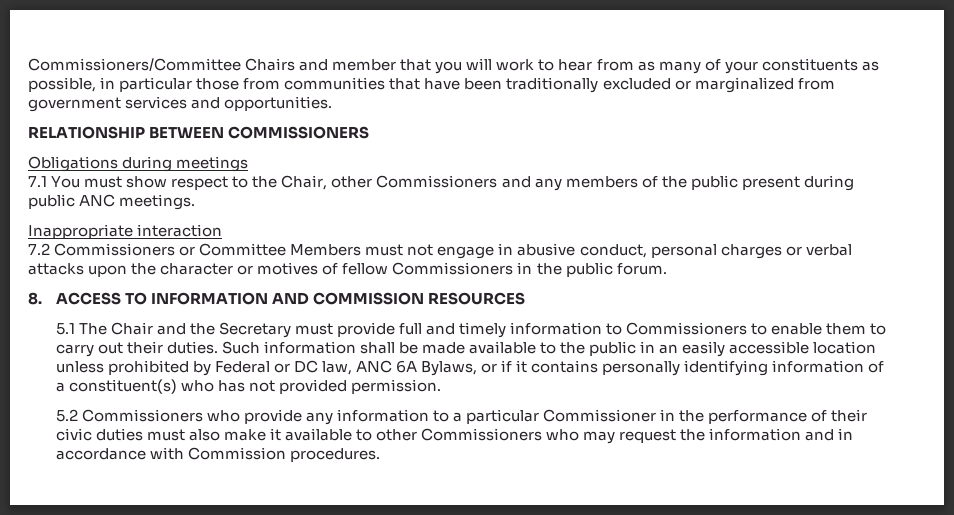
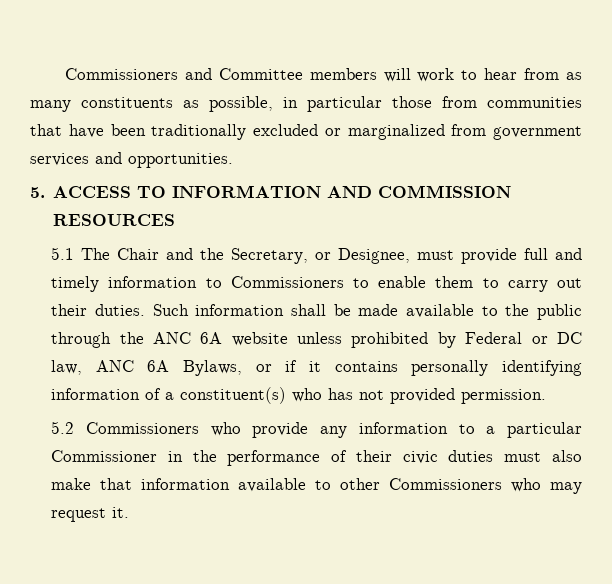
- Commissioners/Committee Chairs and member that you will work to hear from as many of your constituents as possible, in particular those from communities that have been traditionally excluded or marginalized from government services and opportunities.
+ Commissioners and Committee members will work to hear from as many constituents as possible, in particular those from communities that have been traditionally excluded or marginalized from government services and opportunities.
- RELATIONSHIP BETWEEN COMMISSIONERS
- Obligations during meetings
- 7.1 You must show respect to the Chair, other Commissioners and any members of the public present during public ANC meetings.
- Inappropriate interaction
- 7.2 Commissioners or Committee Members must not engage in abusive conduct, personal charges or verbal attacks upon the character or motives of fellow Commissioners in the public forum.
- 8. ACCESS TO INFORMATION AND COMMISSION RESOURCES
+ 5. ACCESS TO INFORMATION AND COMMISSION RESOURCES
- 5.1 The Chair and the Secretary must provide full and timely information to Commissioners to enable them to carry out their duties.
+ 5.1 The Chair and the Secretary, or Designee, must provide full and timely information to Commissioners to enable them to carry out their duties.
- Such information shall be made available to the public in an easily accessible location unless prohibited by Federal or DC law, ANC 6A Bylaws, or if it contains personally identifying information of a constituent(s) who has not provided permission.
+ Such information shall be made available to the public through the ANC 6A website unless prohibited by Federal or DC law, ANC 6A Bylaws, or if it contains personally identifying information of a constituent(s) who has not provided permission.
- 5.2 Commissioners who provide any information to a particular Commissioner in the performance of their civic duties must also make it available to other Commissioners who may request the information and in accordance with Commission procedures.
+ 5.2 Commissioners who provide any information to a particular Commissioner in the performance of their civic duties must also make that information available to other Commissioners who may request it.

